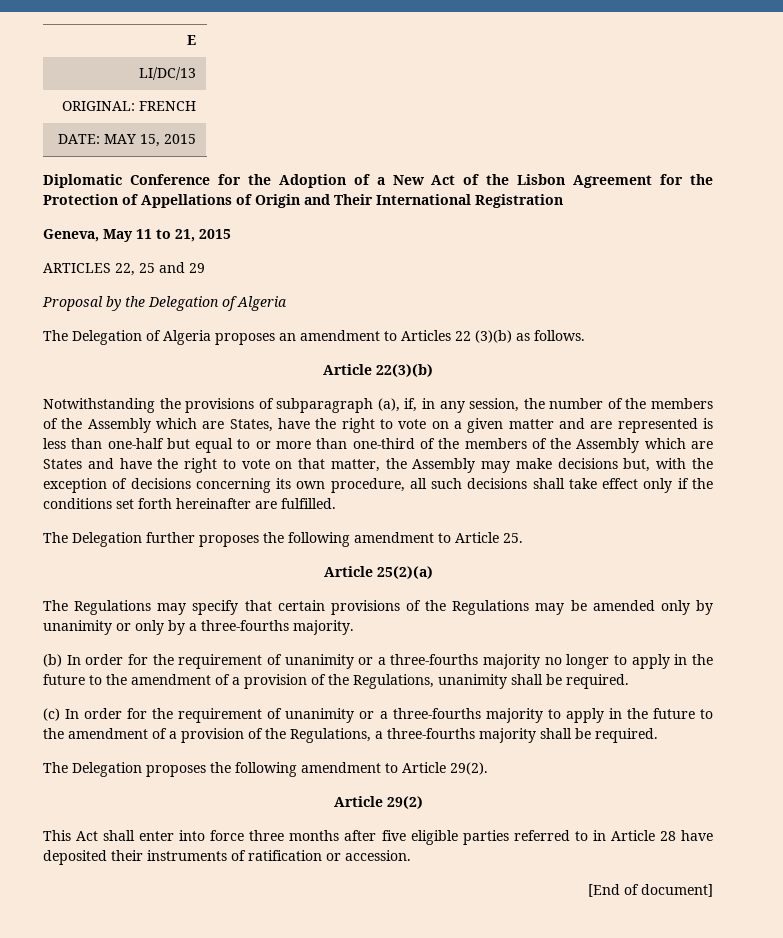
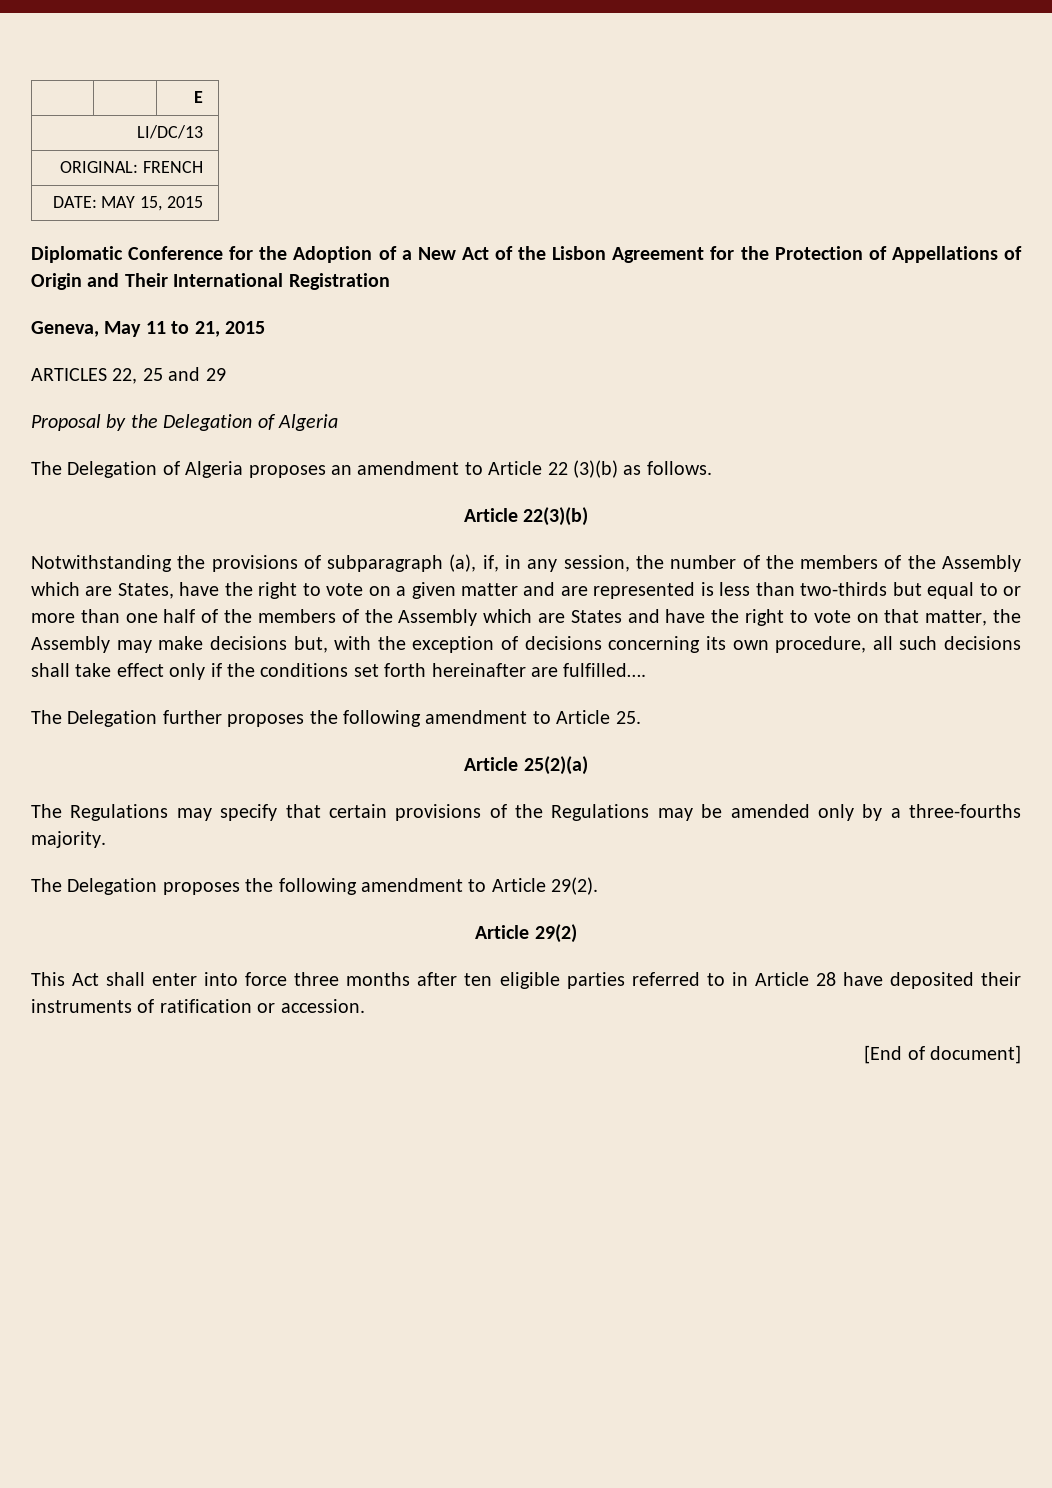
- The Delegation of Algeria proposes an amendment to Articles 22 (3)(b) as follows.
+ The Delegation of Algeria proposes an amendment to Article 22 (3)(b) as follows.
- Notwithstanding the provisions of subparagraph (a), if, in any session, the number of the members of the Assembly which are States, have the right to vote on a given matter and are represented is less than one-half but equal to or more than one-third of the members of the Assembly which are States and have the right to vote on that matter, the Assembly may make decisions but, with the exception of decisions concerning its own procedure, all such decisions shall take effect only if the conditions set forth hereinafter are fulfilled.
+ Notwithstanding the provisions of subparagraph (a), if, in any session, the number of the members of the Assembly which are States, have the right to vote on a given matter and are represented is less than two-thirds but equal to or more than one half of the members of the Assembly which are States and have the right to vote on that matter, the Assembly may make decisions but, with the exception of decisions concerning its own procedure, all such decisions shall take effect only if the conditions set forth hereinafter are fulfilled….
- The Regulations may specify that certain provisions of the Regulations may be amended only by unanimity or only by a three-fourths majority.
+ The Regulations may specify that certain provisions of the Regulations may be amended only by a three-fourths majority.
- (b) In order for the requirement of unanimity or a three-fourths majority no longer to apply in the future to the amendment of a provision of the Regulations, unanimity shall be required.
- (c) In order for the requirement of unanimity or a three-fourths majority to apply in the future to the amendment of a provision of the Regulations, a three-fourths majority shall be required.
- This Act shall enter into force three months after five eligible parties referred to in Article 28 have deposited their instruments of ratification or accession.
+ This Act shall enter into force three months after ten eligible parties referred to in Article 28 have deposited their instruments of ratification or accession.

